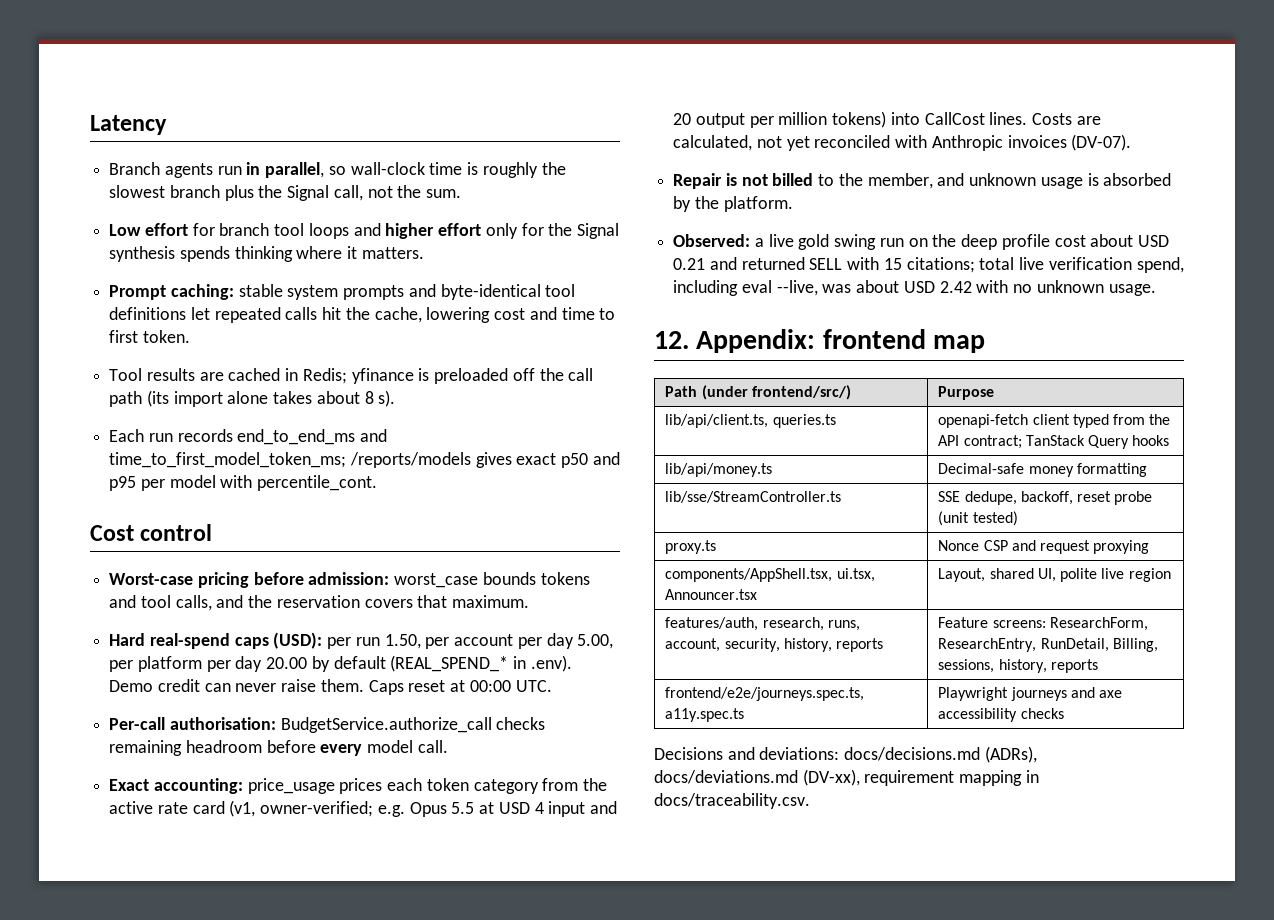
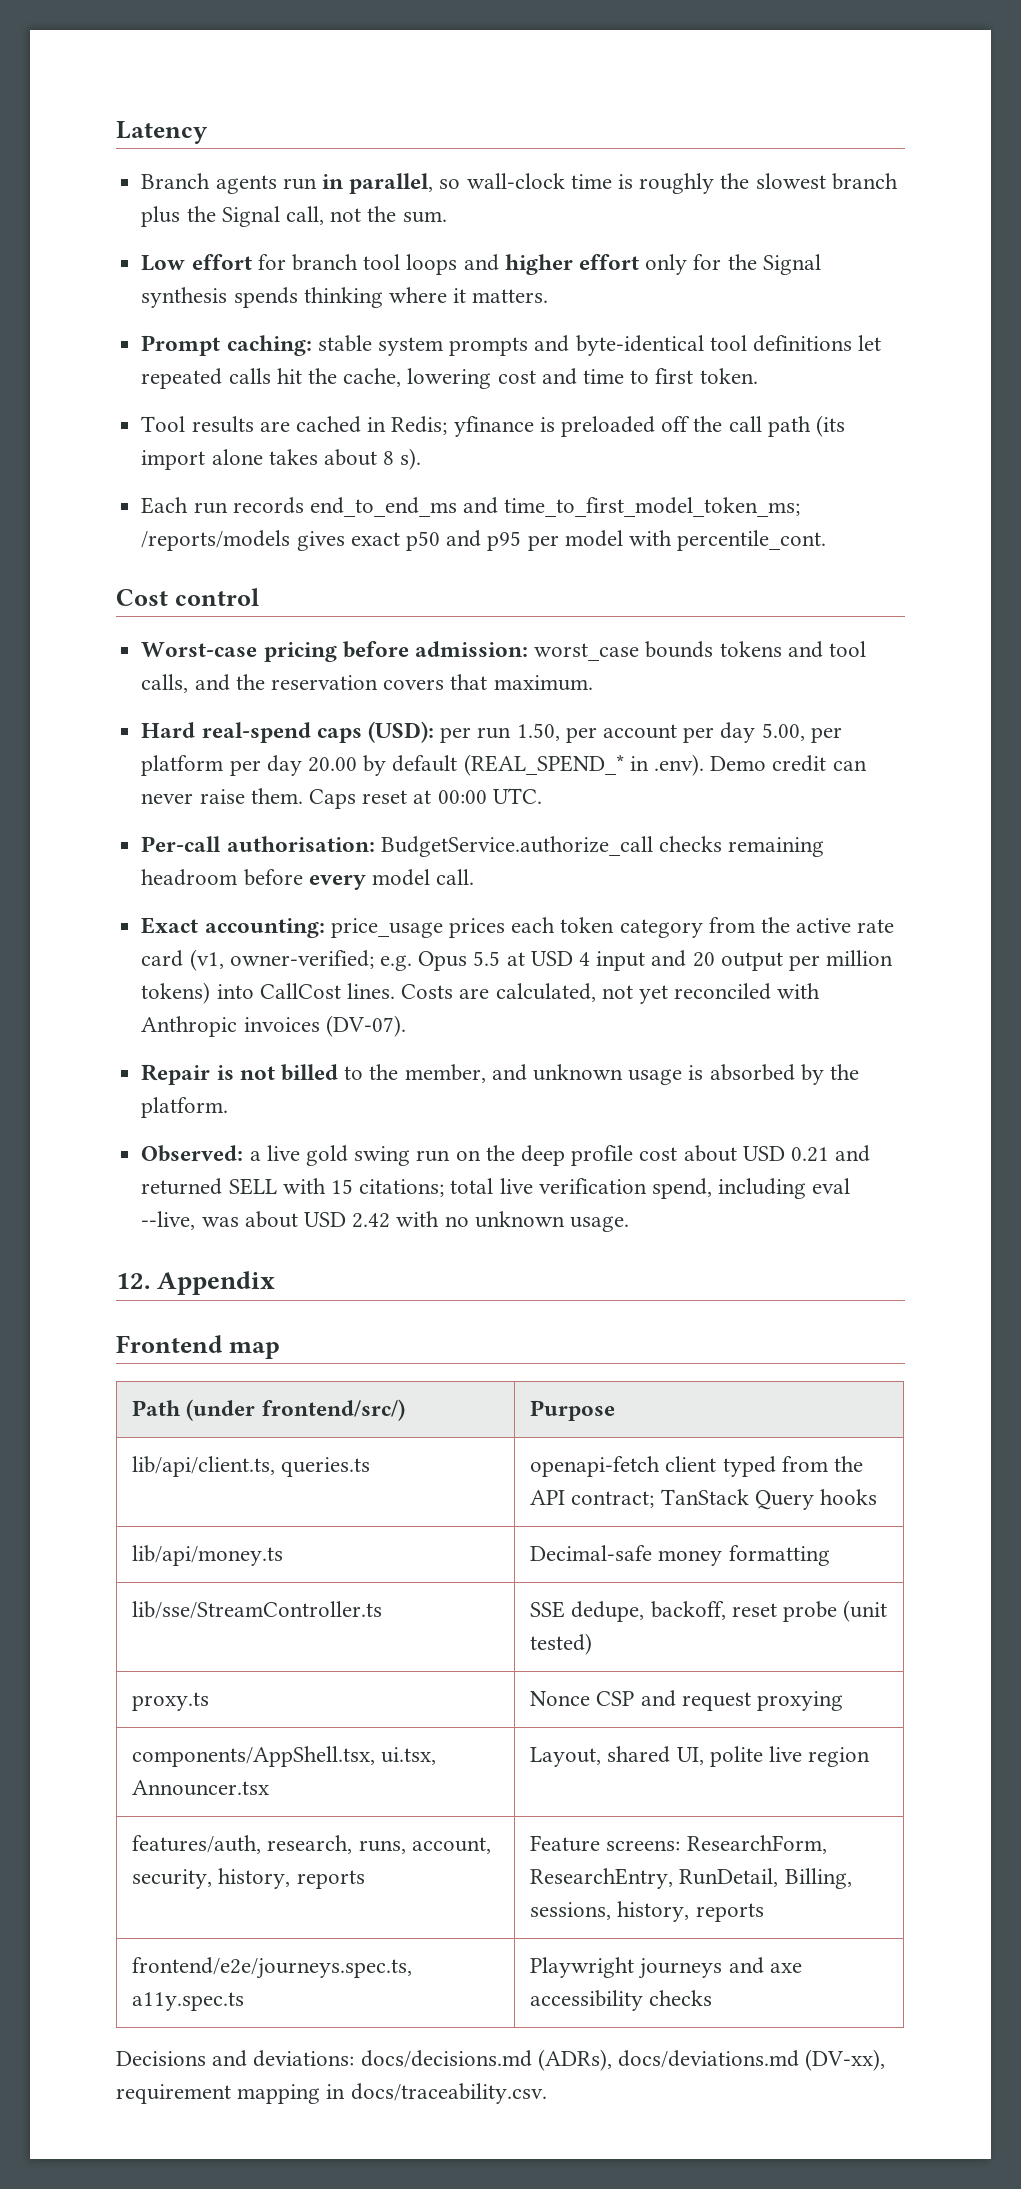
- 12. Appendix: frontend map
+ 12. Appendix
+ Frontend map

